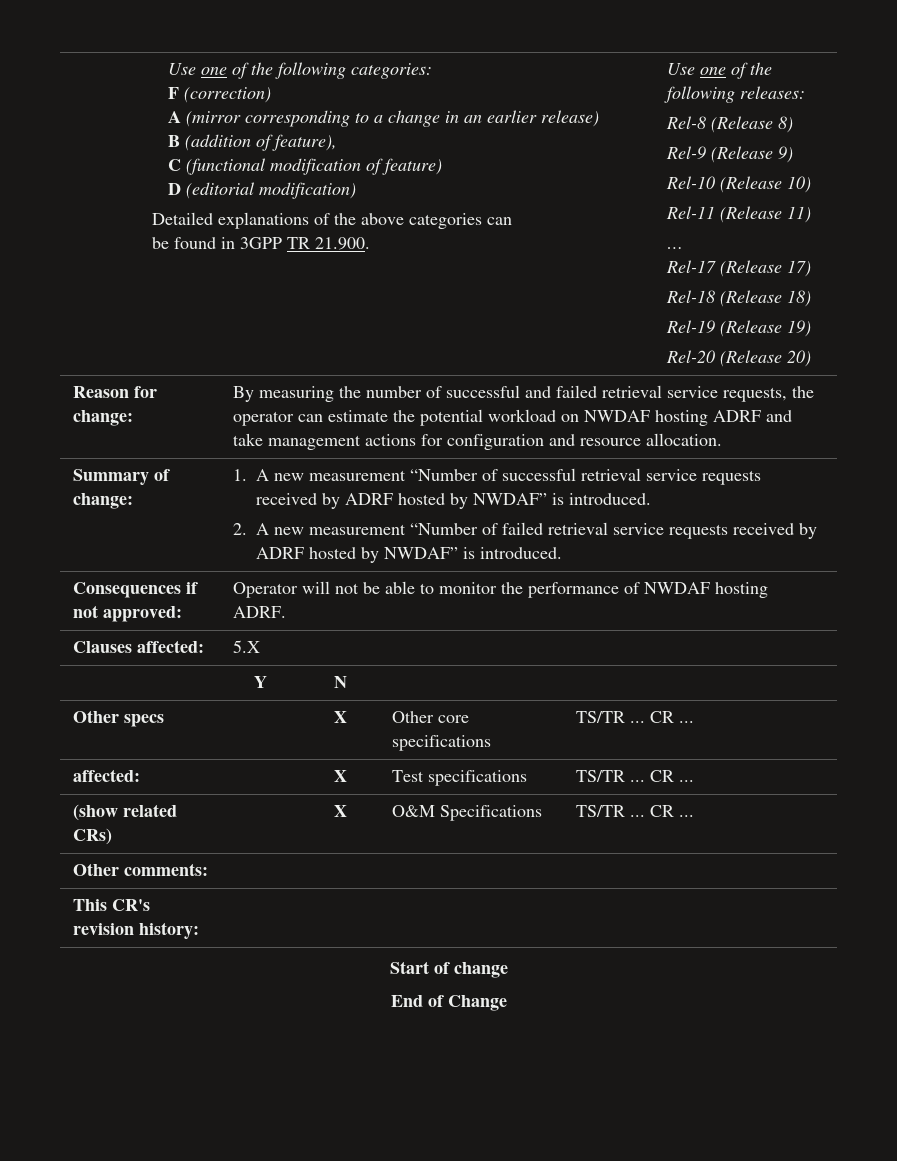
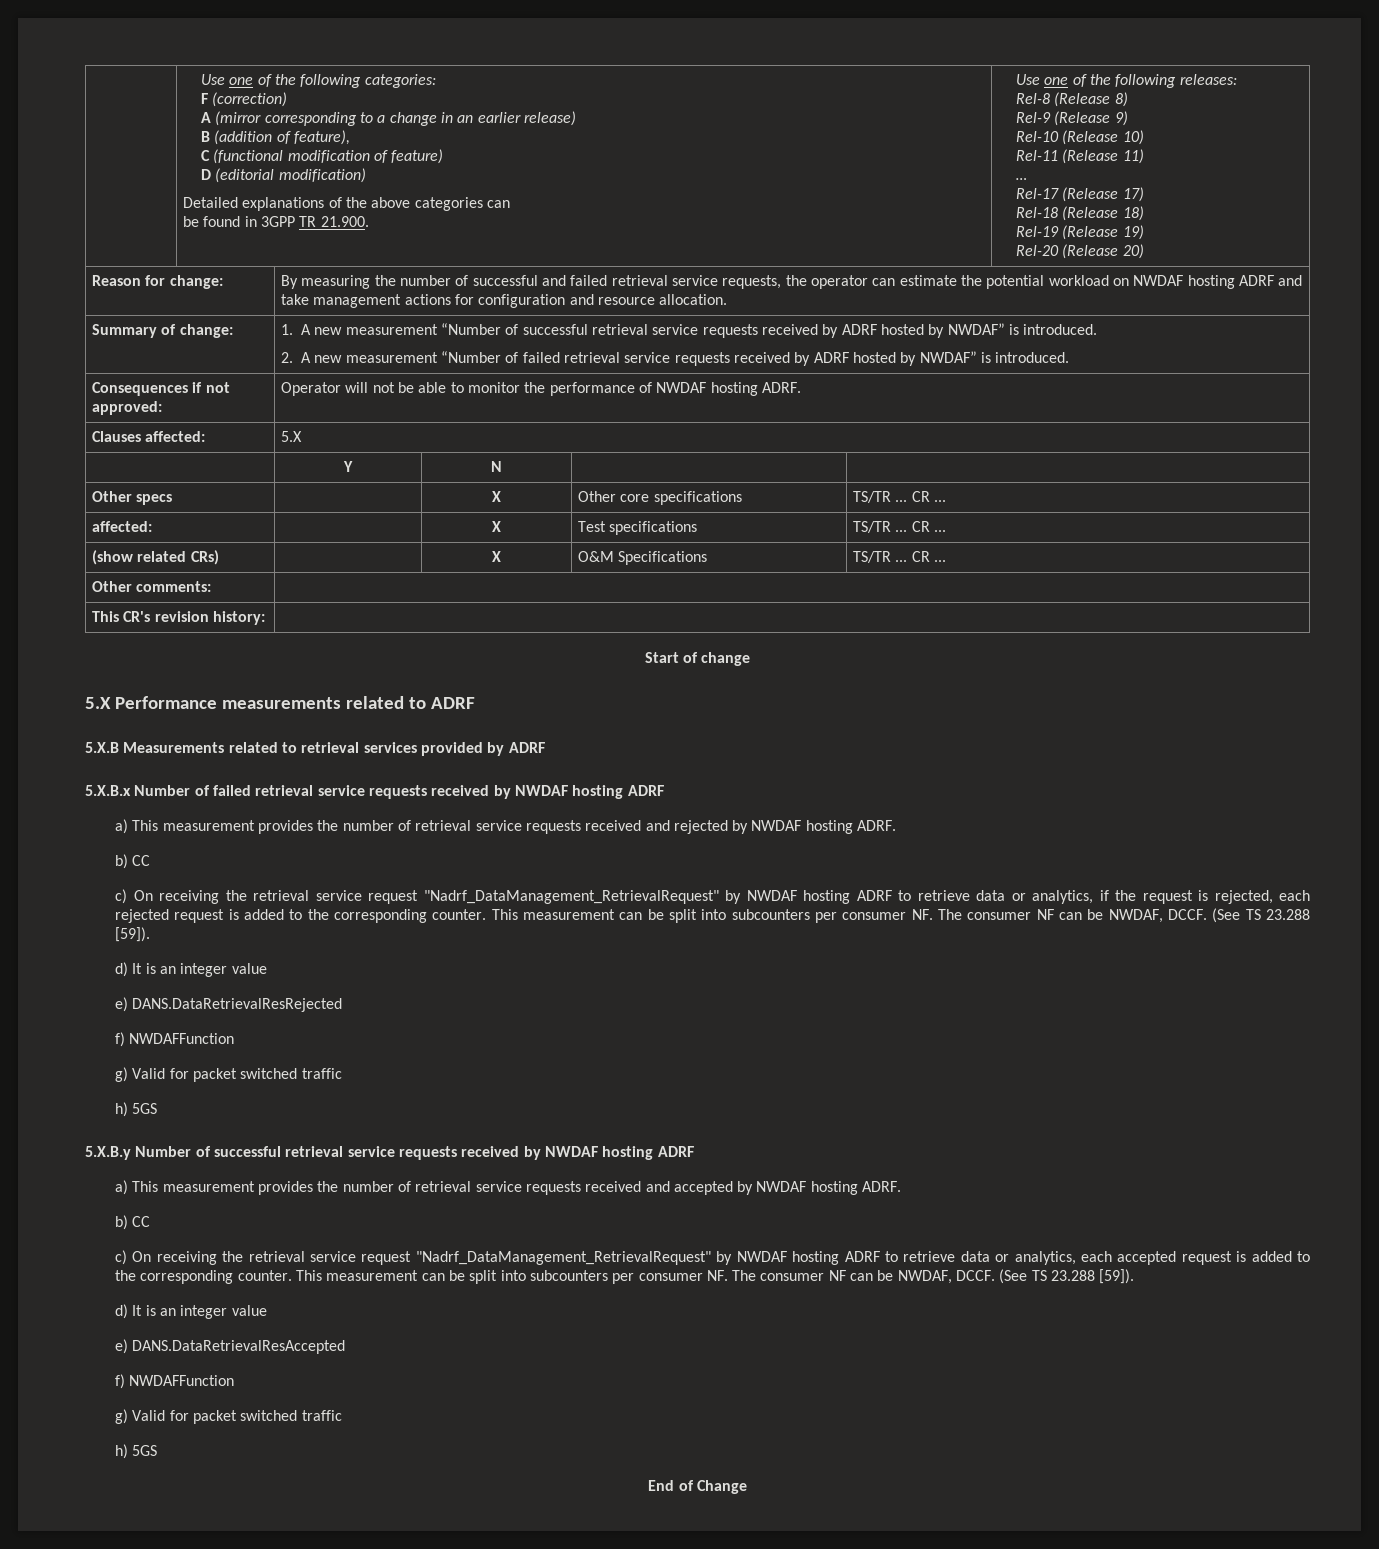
+ 5.X Performance measurements related to ADRF
+ 5.X.B Measurements related to retrieval services provided by ADRF
+ 5.X.B.x Number of failed retrieval service requests received by NWDAF hosting ADRF
+ a) This measurement provides the number of retrieval service requests received and rejected by NWDAF hosting ADRF.
+ b) CC
+ c) On receiving the retrieval service request "Nadrf_DataManagement_RetrievalRequest" by NWDAF hosting ADRF to retrieve data or analytics, if the request is rejected, each rejected request is added to the corresponding counter. This measurement can be split into subcounters per consumer NF. The consumer NF can be NWDAF, DCCF. (See TS 23.288 [59]).
+ d) It is an integer value
+ e) DANS.DataRetrievalResRejected
+ f) NWDAFFunction
+ g) Valid for packet switched traffic
+ h) 5GS
+ 5.X.B.y Number of successful retrieval service requests received by NWDAF hosting ADRF
+ a) This measurement provides the number of retrieval service requests received and accepted by NWDAF hosting ADRF.
+ b) CC
+ c) On receiving the retrieval service request "Nadrf_DataManagement_RetrievalRequest" by NWDAF hosting ADRF to retrieve data or analytics, each accepted request is added to the corresponding counter. This measurement can be split into subcounters per consumer NF. The consumer NF can be NWDAF, DCCF. (See TS 23.288 [59]).
+ d) It is an integer value
+ e) DANS.DataRetrievalResAccepted
+ f) NWDAFFunction
+ g) Valid for packet switched traffic
+ h) 5GS

